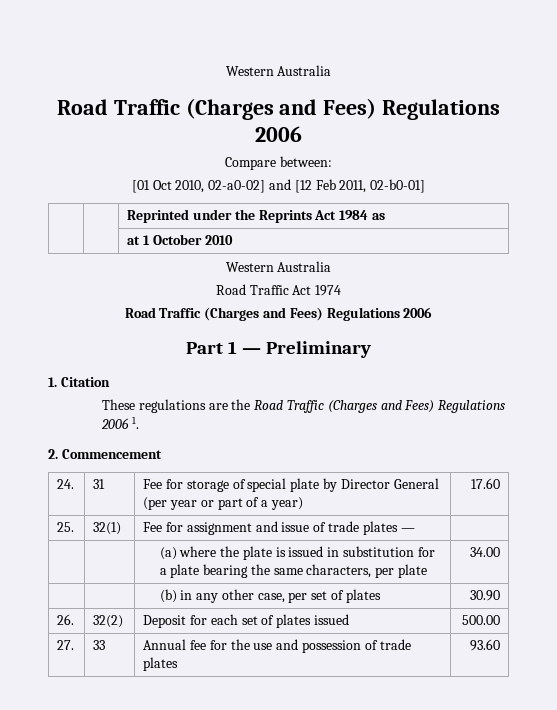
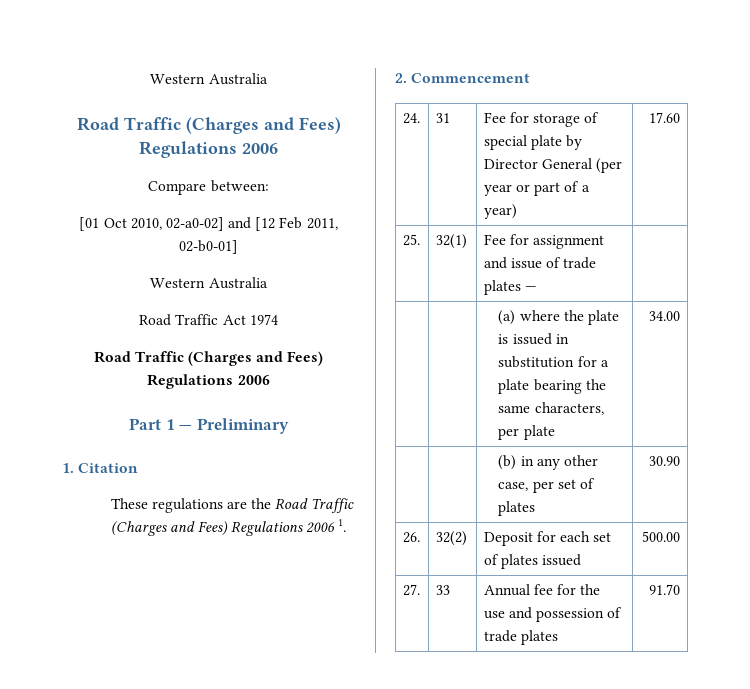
- | | Reprinted under the Reprints Act 1984 as
- | | at 1 October 2010
- 27. | 33 | Annual fee for the use and possession of trade plates | 93.60
+ 27. | 33 | Annual fee for the use and possession of trade plates | 91.70

